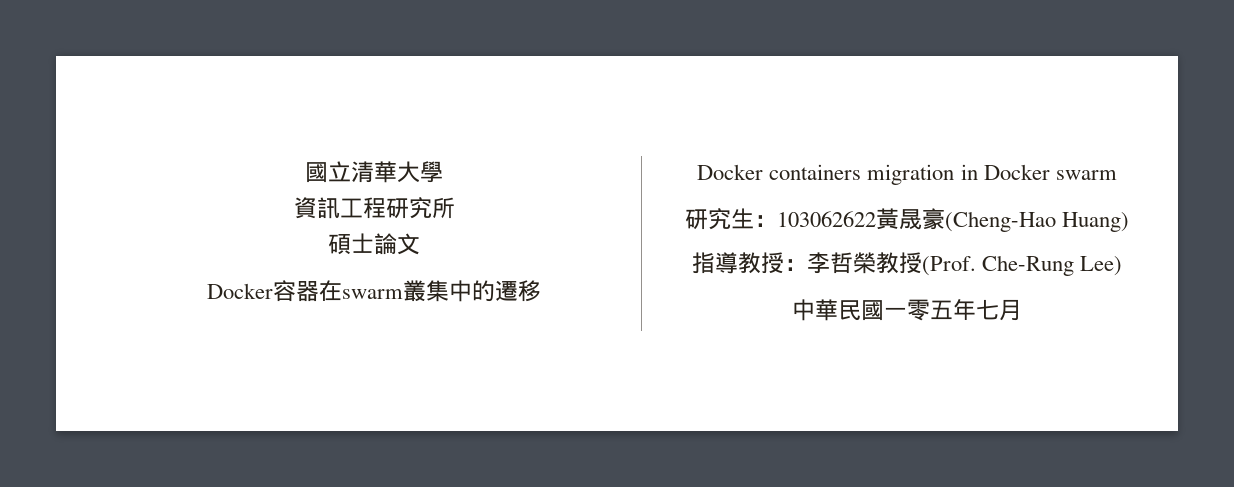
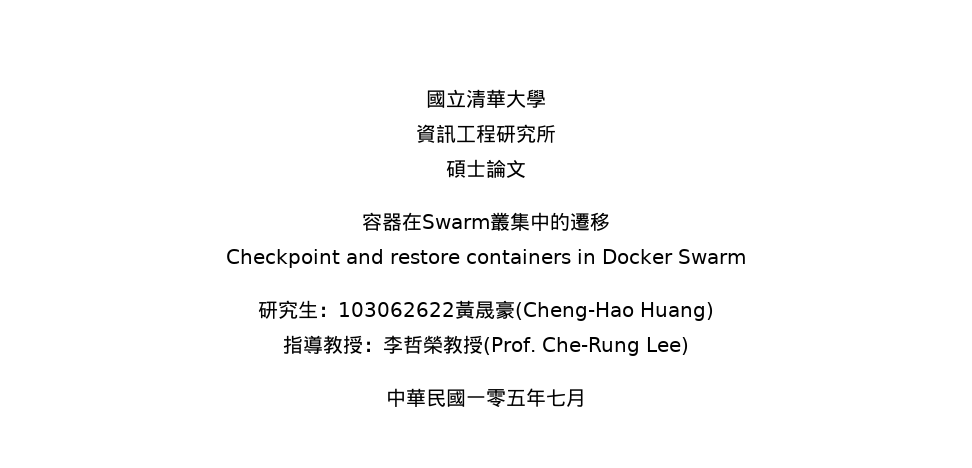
- Docker容器在swarm叢集中的遷移
+ 容器在Swarm叢集中的遷移
- Docker containers migration in Docker swarm
+ Checkpoint and restore containers in Docker Swarm

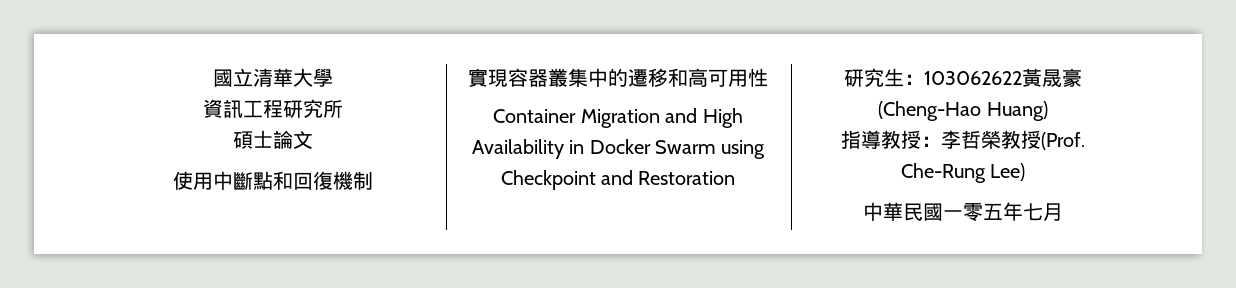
- 容器在Swarm叢集中的遷移
- Checkpoint and restore containers in Docker Swarm
+ 使用中斷點和回復機制
+ 實現容器叢集中的遷移和高可用性
+ Container Migration and High Availability in Docker Swarm using Checkpoint and Restoration

